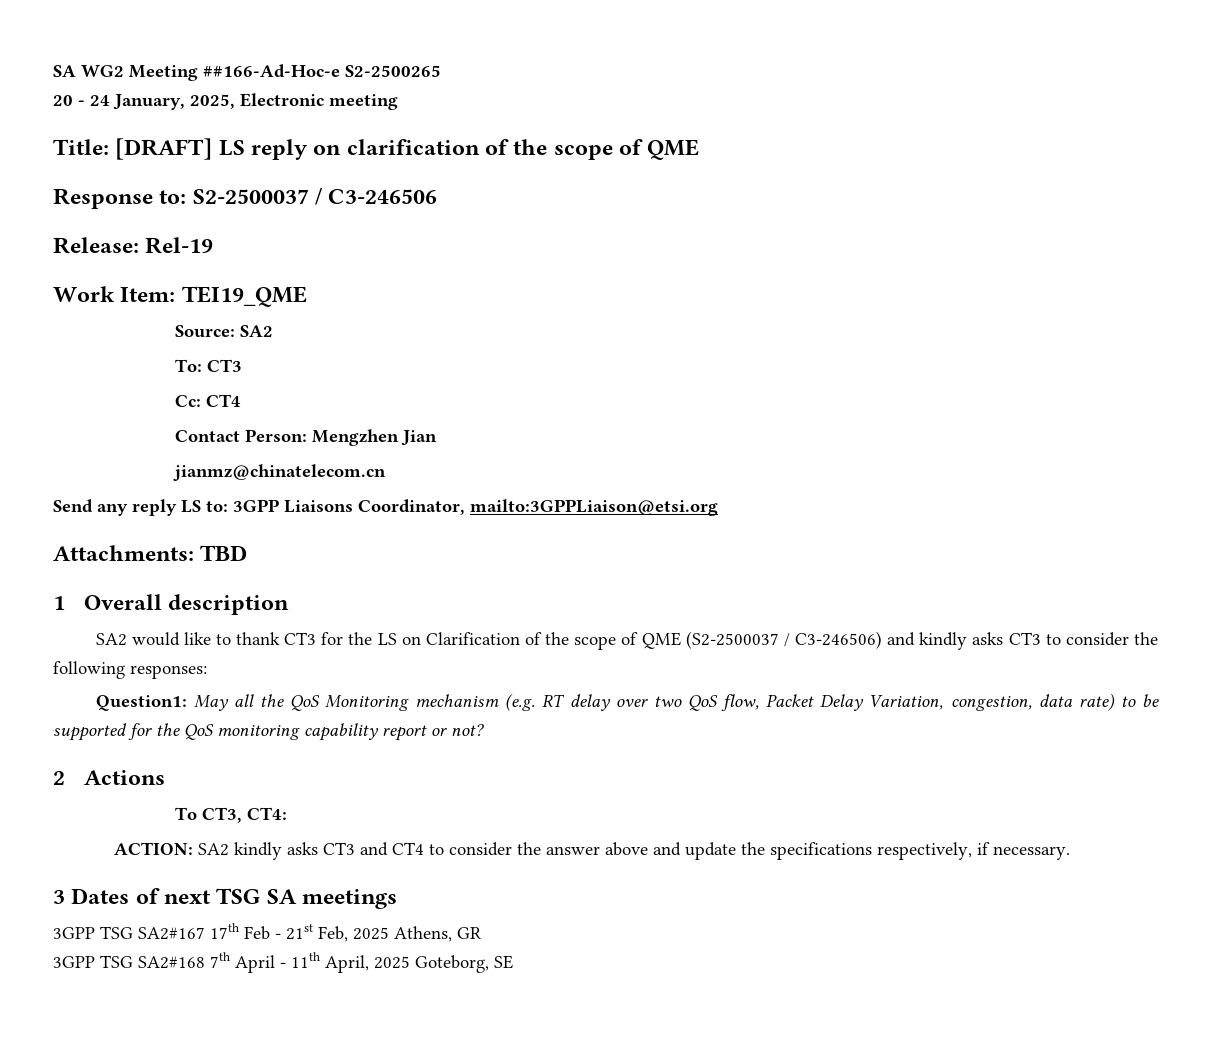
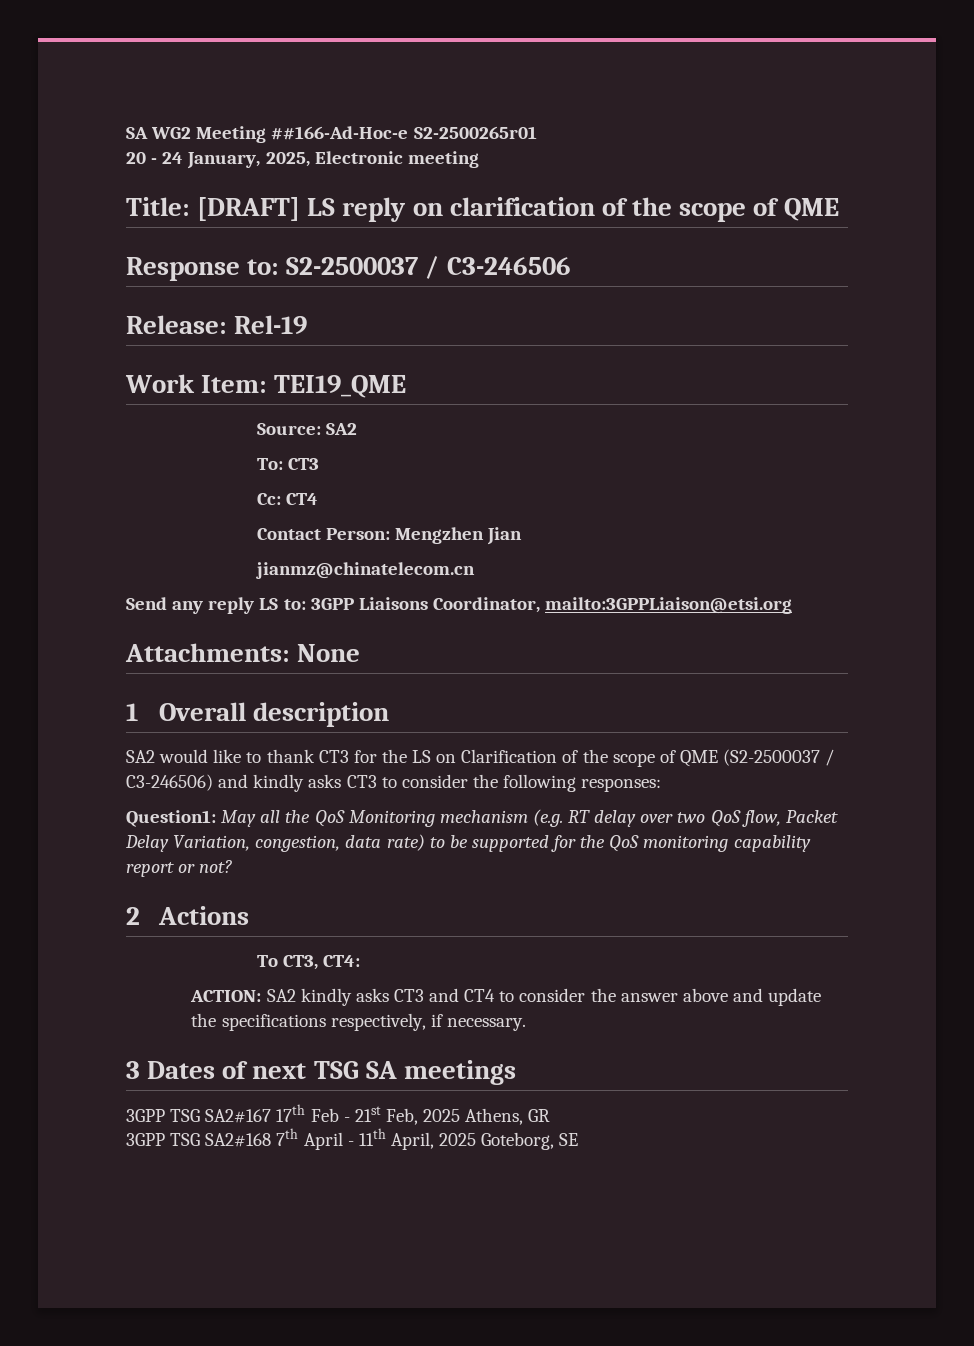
- SA WG2 Meeting ##166-Ad-Hoc-e S2-2500265
+ SA WG2 Meeting ##166-Ad-Hoc-e S2-2500265r01
- Attachments: TBD
+ Attachments: None

